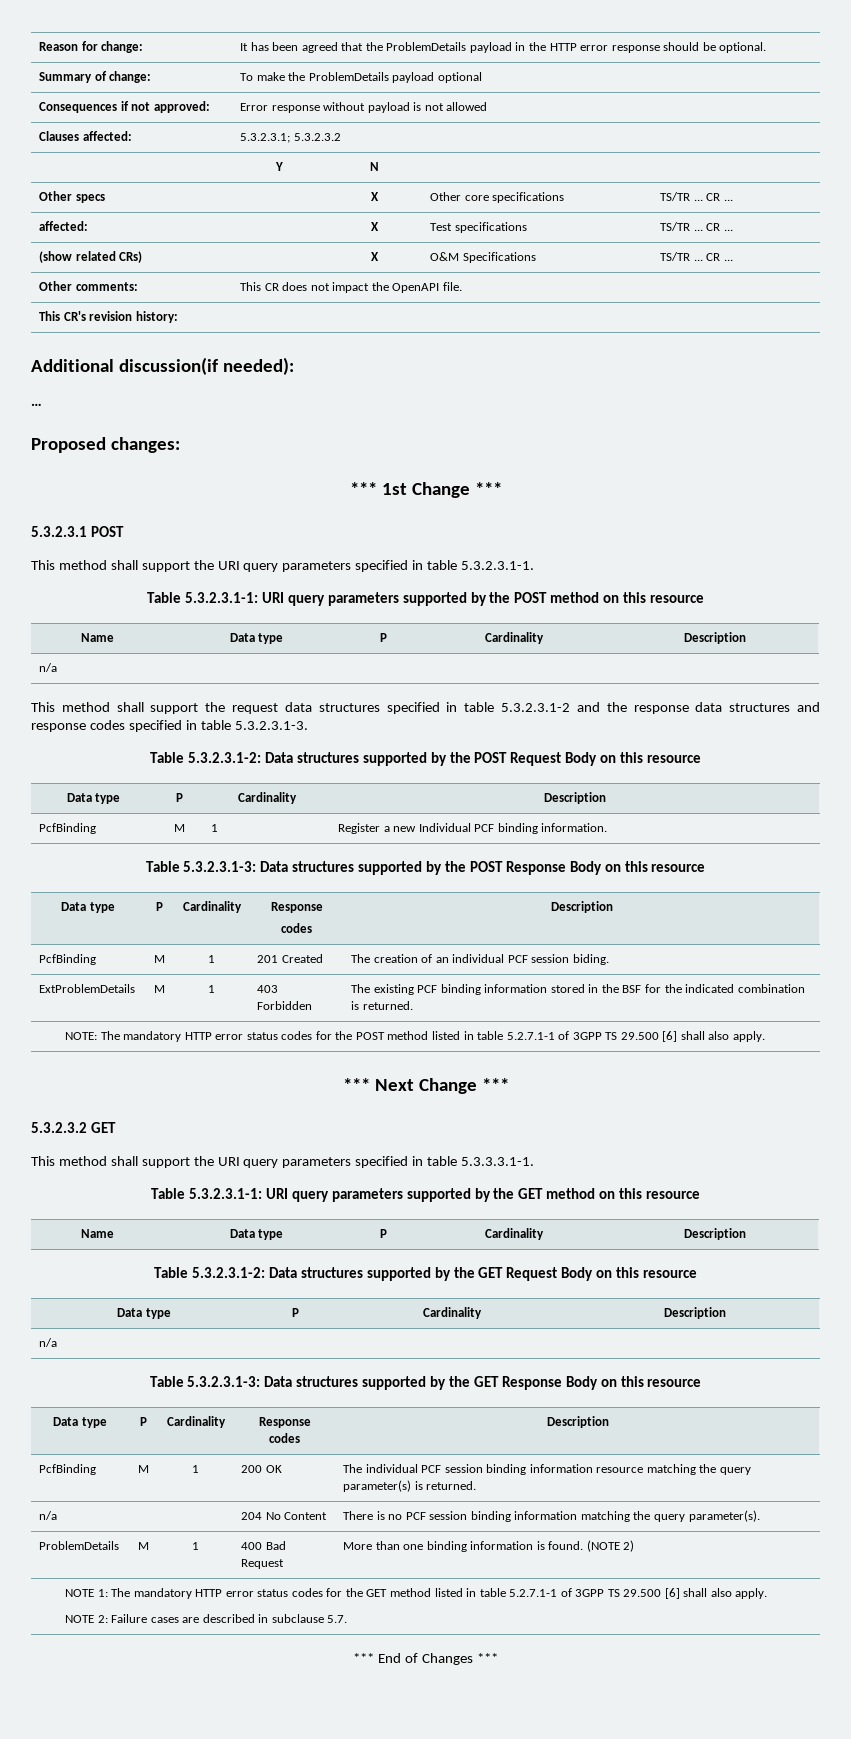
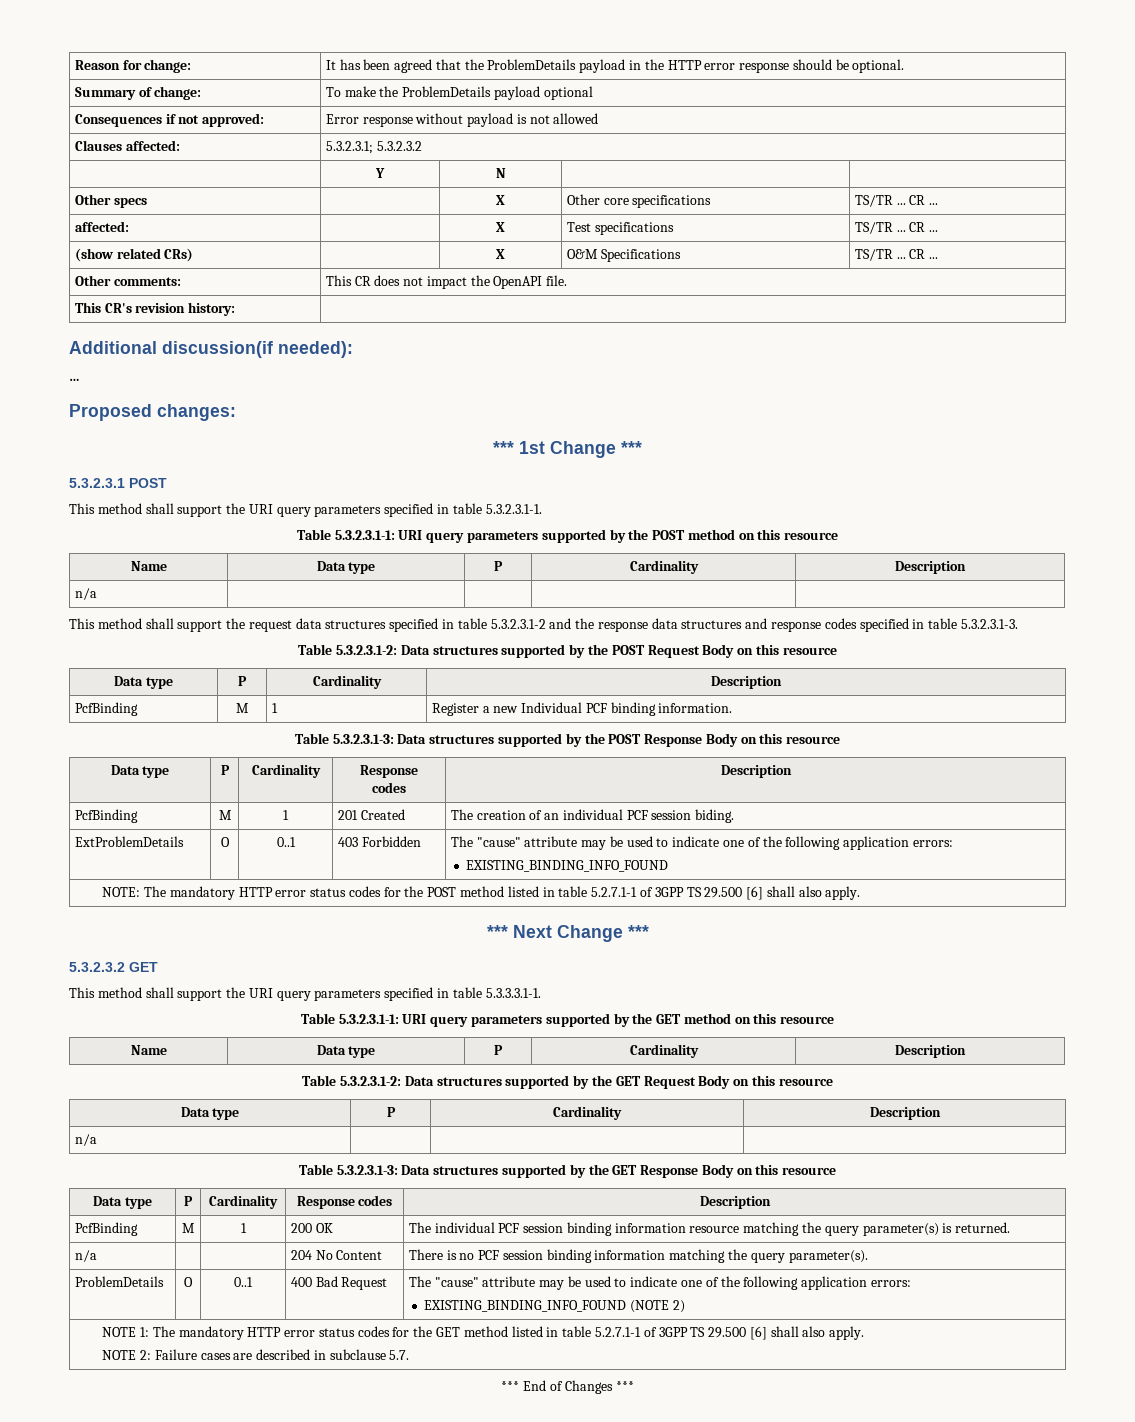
- ExtProblemDetails | M | 1 | 403 Forbidden | The existing PCF binding information stored in the BSF for the indicated combination is returned.
+ ExtProblemDetails | O | 0..1 | 403 Forbidden | The "cause" attribute may be used to indicate one of the following application errors:
+ EXISTING_BINDING_INFO_FOUND
- ProblemDetails | M | 1 | 400 Bad Request | More than one binding information is found. (NOTE 2)
+ ProblemDetails | O | 0..1 | 400 Bad Request | The "cause" attribute may be used to indicate one of the following application errors:
+ EXISTING_BINDING_INFO_FOUND (NOTE 2)

